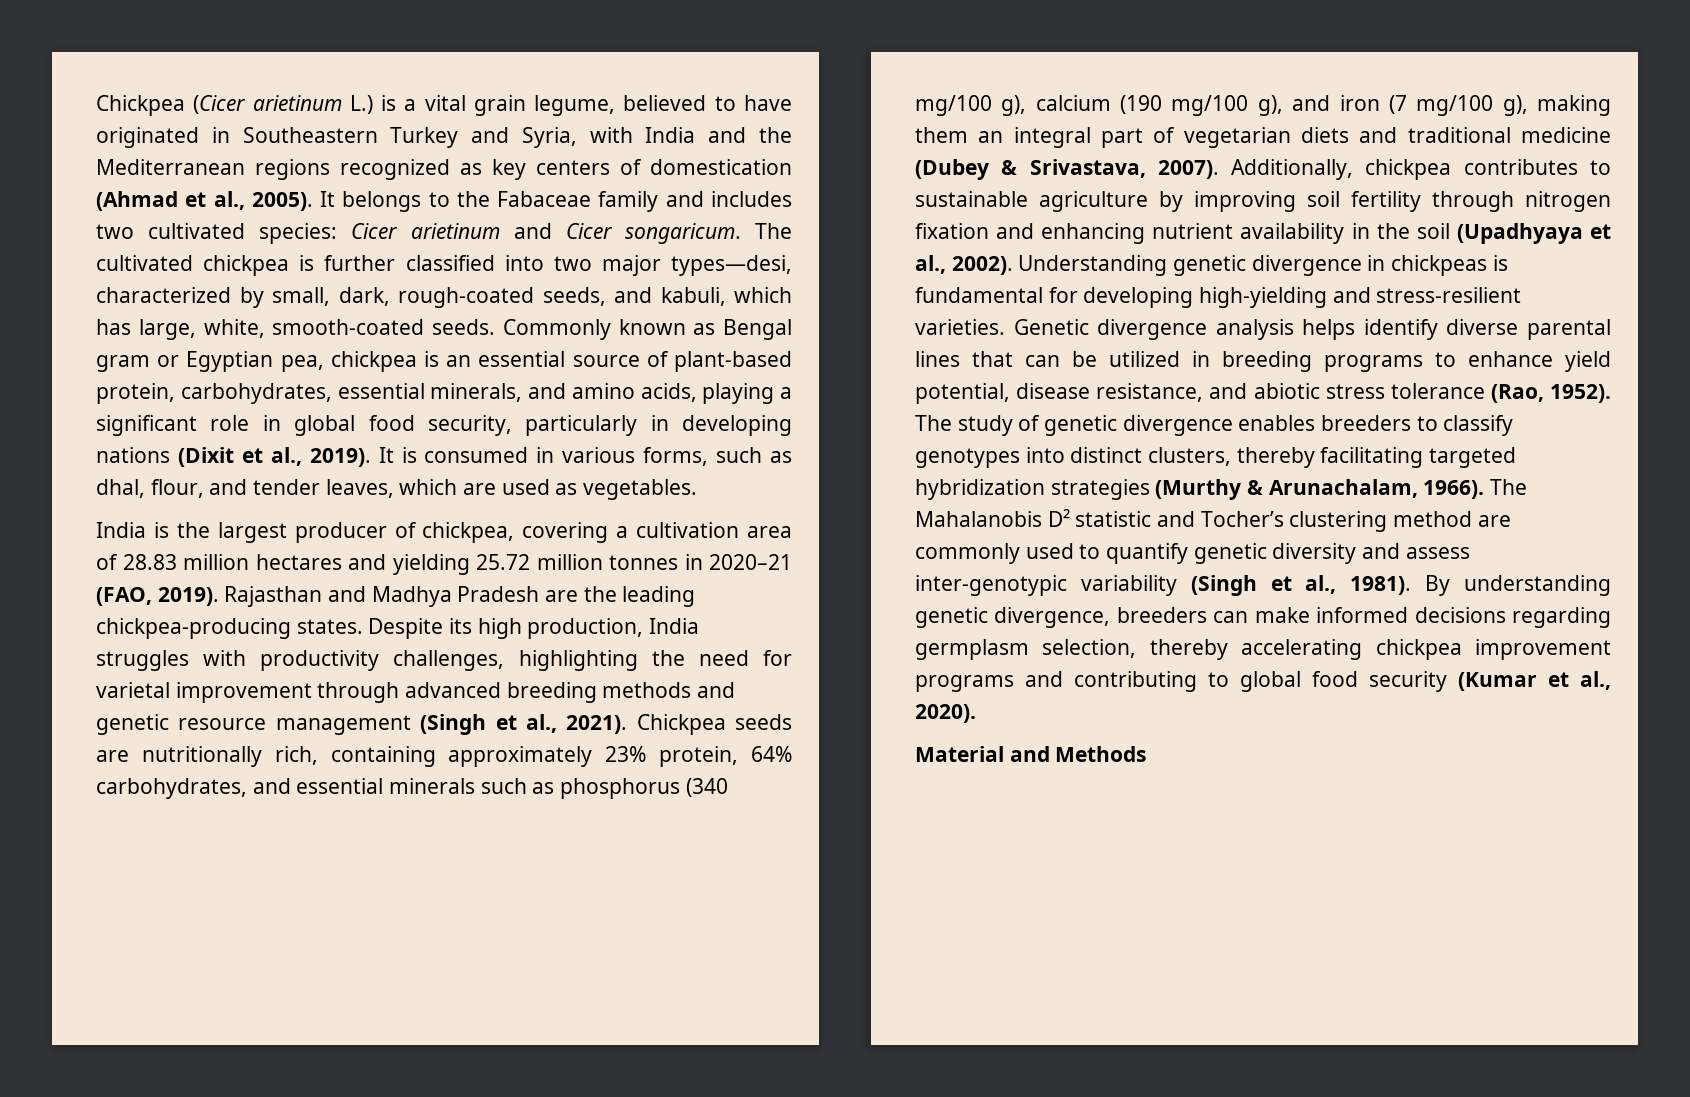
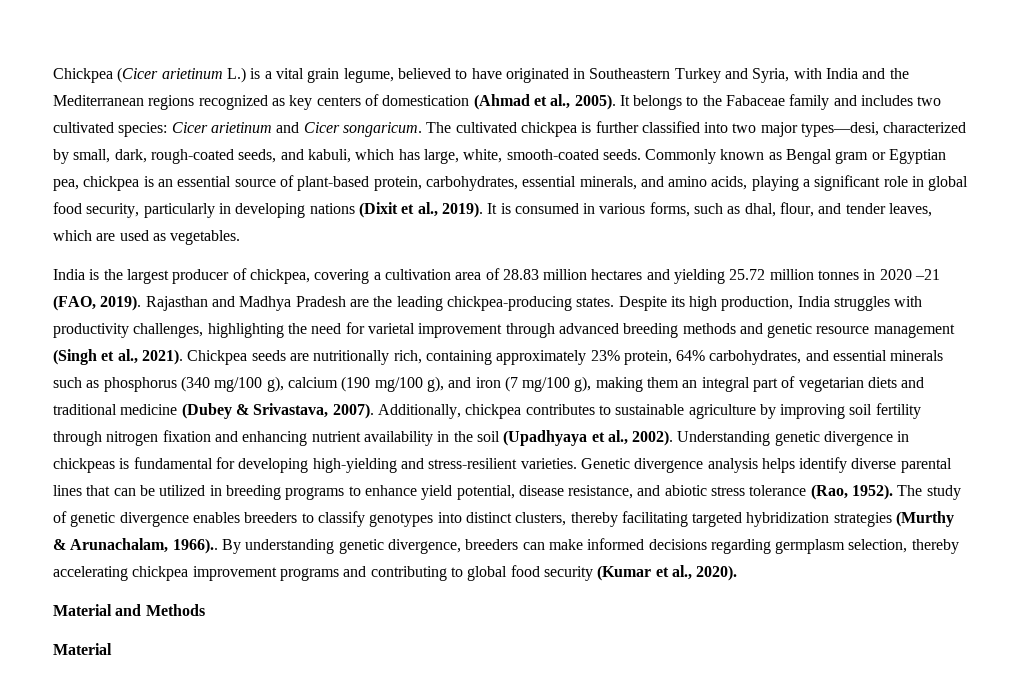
- India is the largest producer of chickpea, covering a cultivation area of 28.83 million hectares and yielding 25.72 million tonnes in 2020–21 (FAO, 2019).
+ India is the largest producer of chickpea, covering a cultivation area of 28.83 million hectares and yielding 25.72 million tonnes in 2020 –21 (FAO, 2019).
- The study of genetic divergence enables breeders to classify genotypes into distinct clusters, thereby facilitating targeted hybridization strategies (Murthy & Arunachalam, 1966). The Mahalanobis D² statistic and Tocher’s clustering method are commonly used to quantify genetic diversity and assess inter-genotypic variability (Singh et al., 1981).
+ The study of genetic divergence enables breeders to classify genotypes into distinct clusters, thereby facilitating targeted hybridization strategies (Murthy & Arunachalam, 1966)..
  Material and Methods
+ Material

